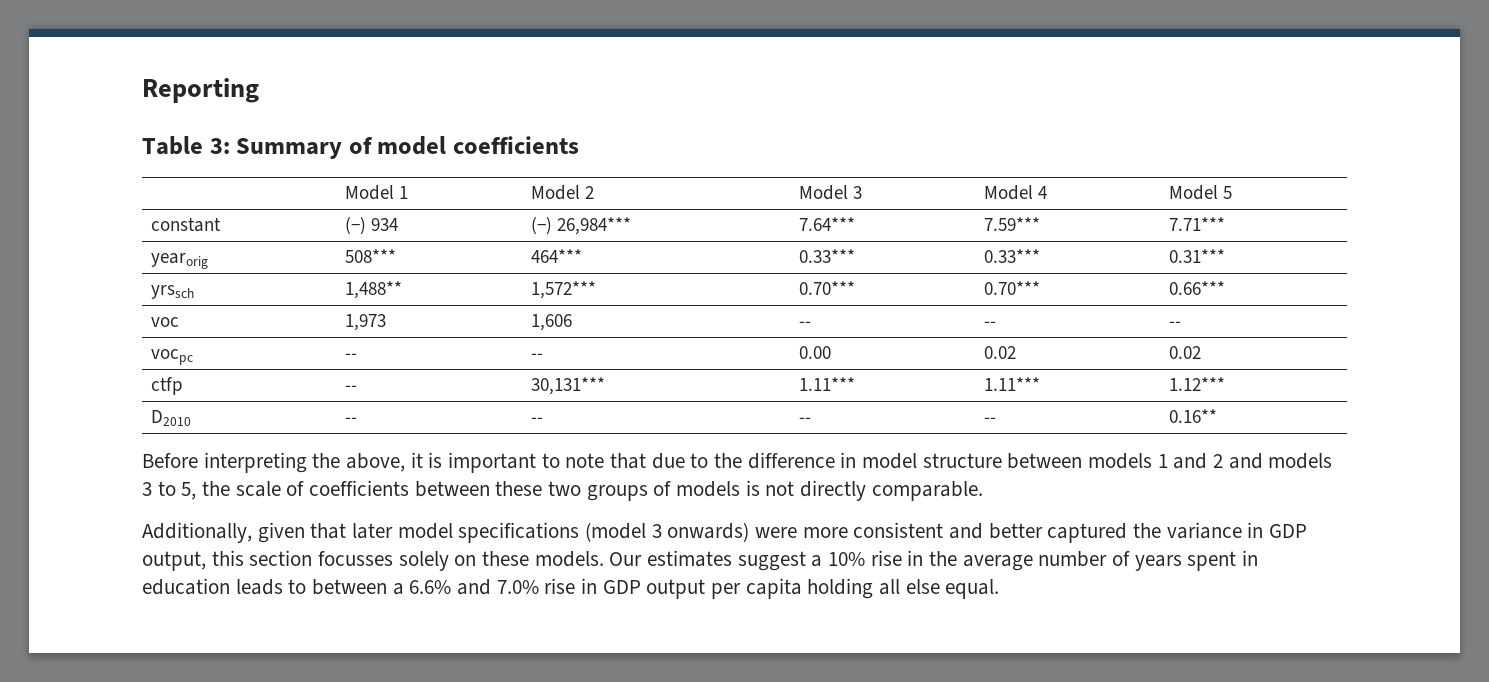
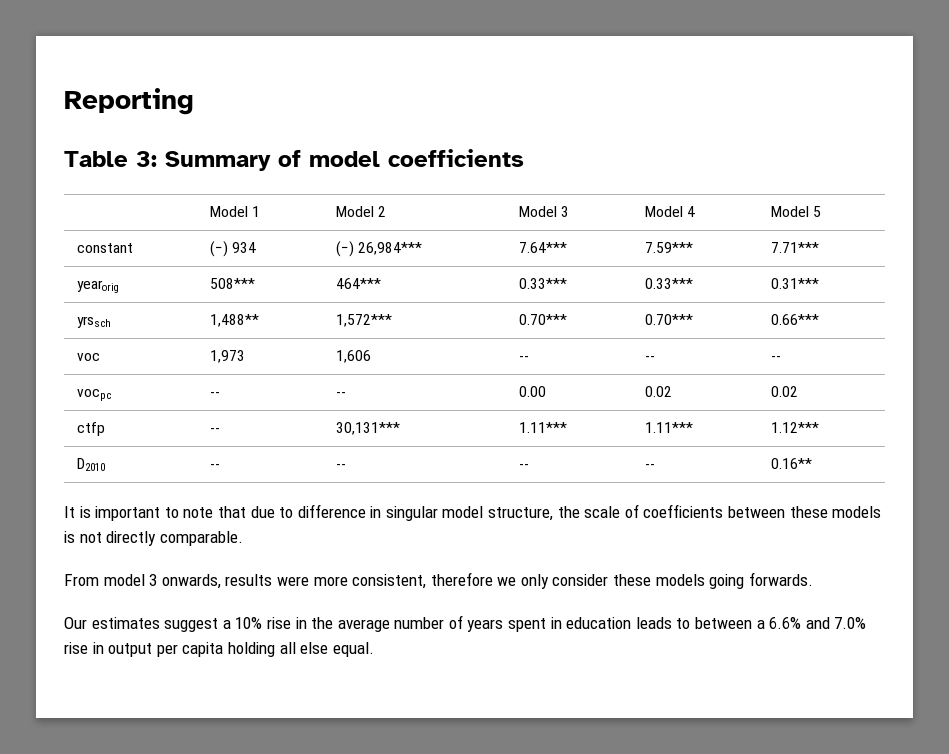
- Before interpreting the above, it is important to note that due to the difference in model structure between models 1 and 2 and models 3 to 5, the scale of coefficients between these two groups of models is not directly comparable.
+ It is important to note that due to difference in singular model structure, the scale of coefficients between these models is not directly comparable.
- Additionally, given that later model specifications (model 3 onwards) were more consistent and better captured the variance in GDP output, this section focusses solely on these models. Our estimates suggest a 10% rise in the average number of years spent in education leads to between a 6.6% and 7.0% rise in GDP output per capita holding all else equal.
+ From model 3 onwards, results were more consistent, therefore we only consider these models going forwards.
+ Our estimates suggest a 10% rise in the average number of years spent in education leads to between a 6.6% and 7.0% rise in output per capita holding all else equal.

